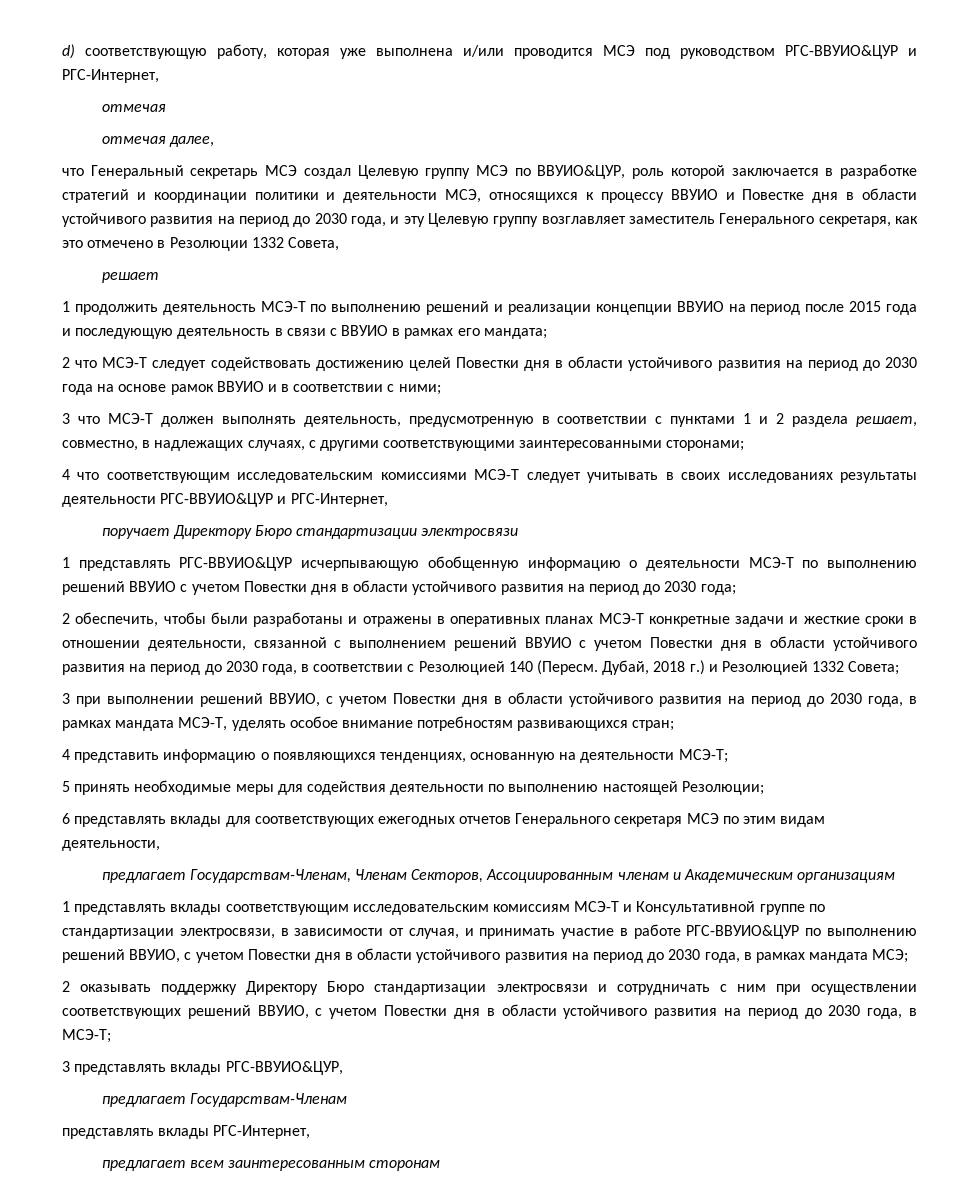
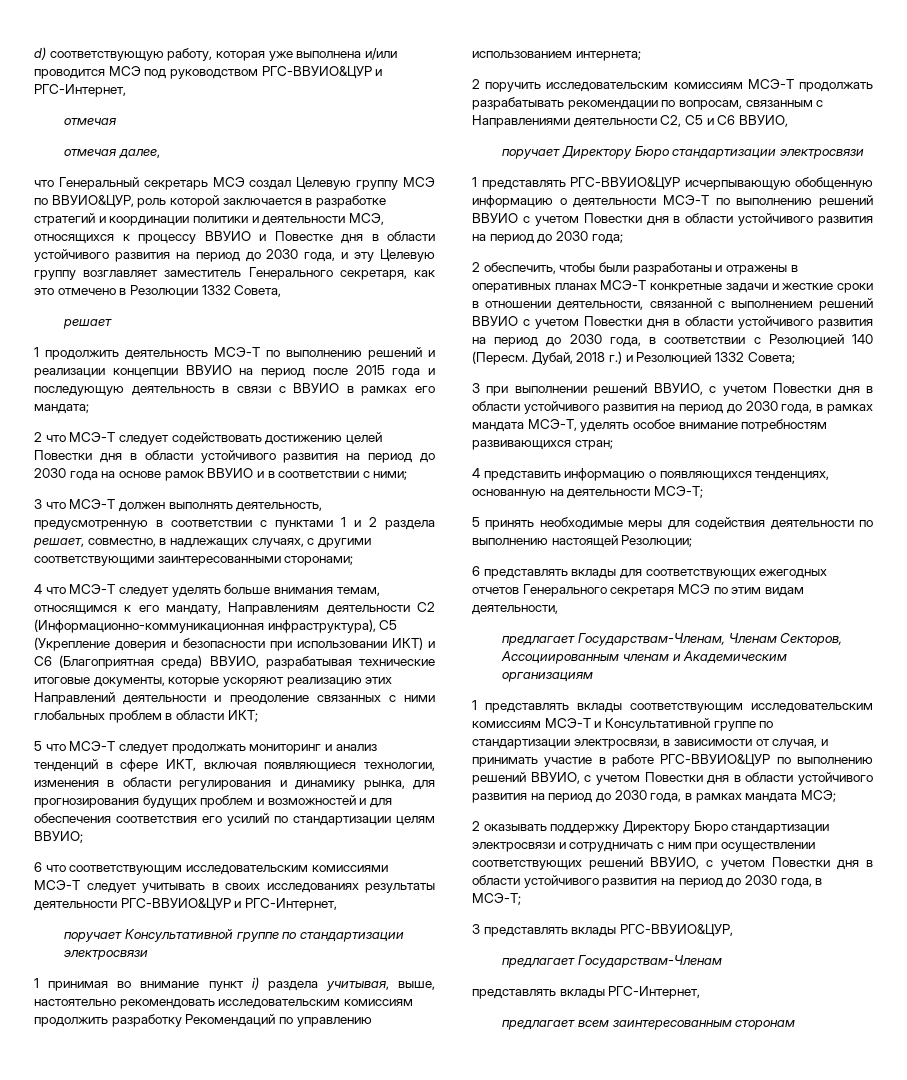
- 4 что соответствующим исследовательским комиссиями МСЭ-Т следует учитывать в своих исследованиях результаты деятельности РГС-ВВУИО&ЦУР и РГС-Интернет,
+ 4 что МСЭ-Т следует уделять больше внимания темам, относящимся к его мандату, Направлениям деятельности С2 (Информационно-коммуникационная инфраструктура), С5 (Укрепление доверия и безопасности при использовании ИКТ) и С6 (Благоприятная среда) ВВУИО, разрабатывая технические итоговые документы, которые ускоряют реализацию этих Направлений деятельности и преодоление связанных с ними глобальных проблем в области ИКТ;
+ 5 что МСЭ-T следует продолжать мониторинг и анализ тенденций в сфере ИКТ, включая появляющиеся технологии, изменения в области регулирования и динамику рынка, для прогнозирования будущих проблем и возможностей и для обеспечения соответствия его усилий по стандартизации целям ВВУИО;
+ 6 что соответствующим исследовательским комиссиями МСЭ-Т следует учитывать в своих исследованиях результаты деятельности РГС-ВВУИО&ЦУР и РГС-Интернет,
+ поручает Консультативной группе по стандартизации электросвязи
+ 1 принимая во внимание пункт i) раздела учитывая, выше, настоятельно рекомендовать исследовательским комиссиям продолжить разработку Рекомендаций по управлению использованием интернета;
+ 2 поручить исследовательским комиссиям МСЭ-Т продолжать разрабатывать рекомендации по вопросам, связанным с Направлениями деятельности C2, C5 и C6 ВВУИО,

